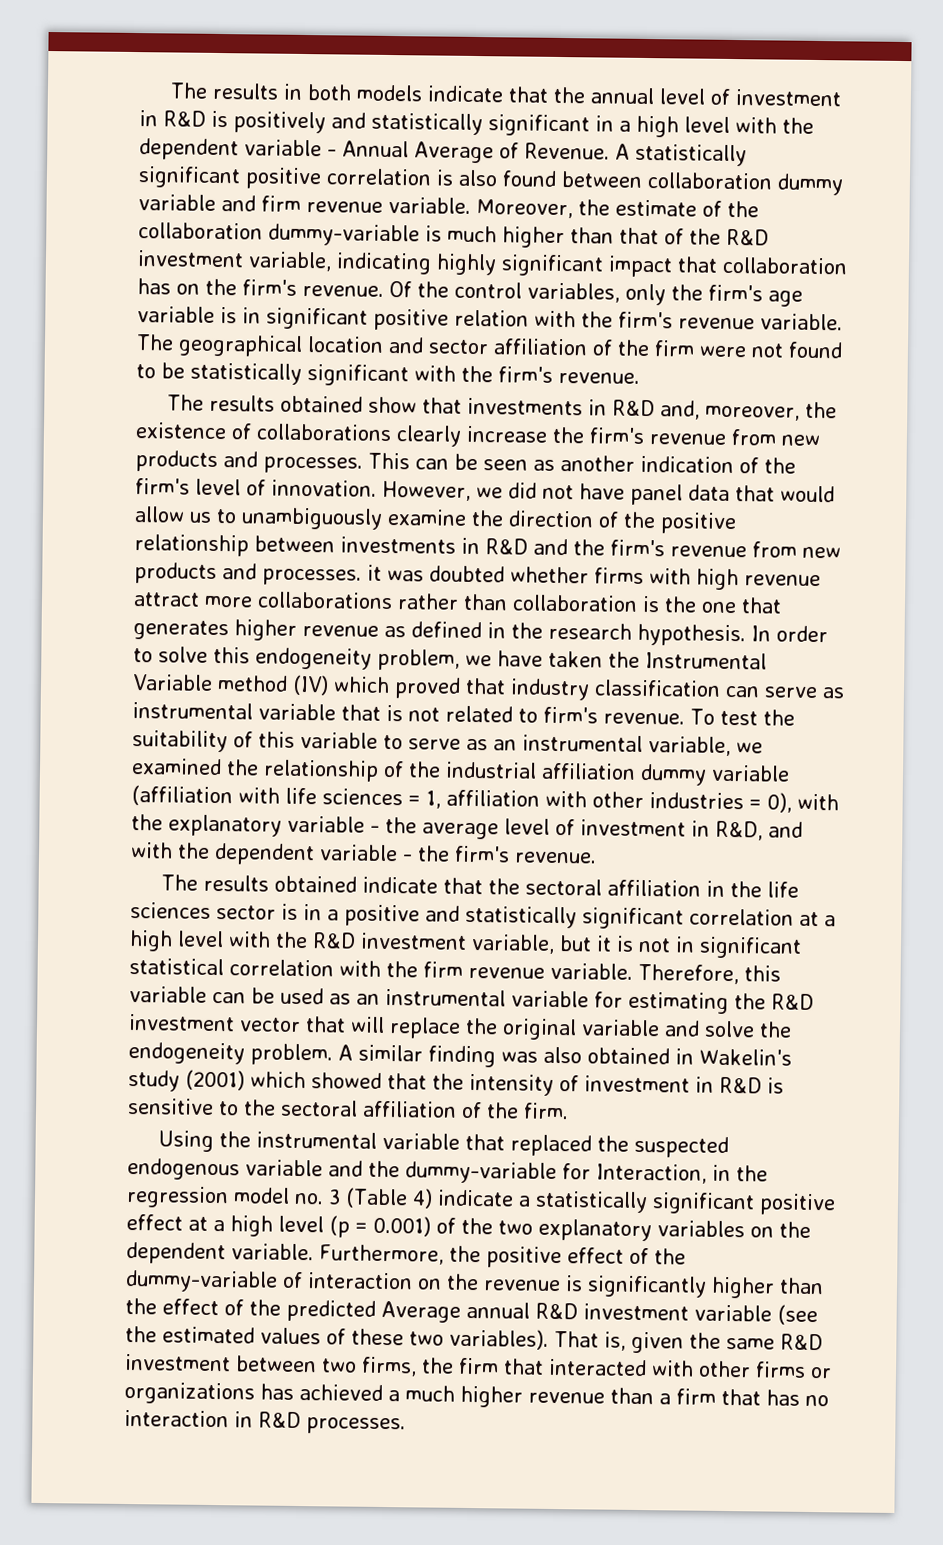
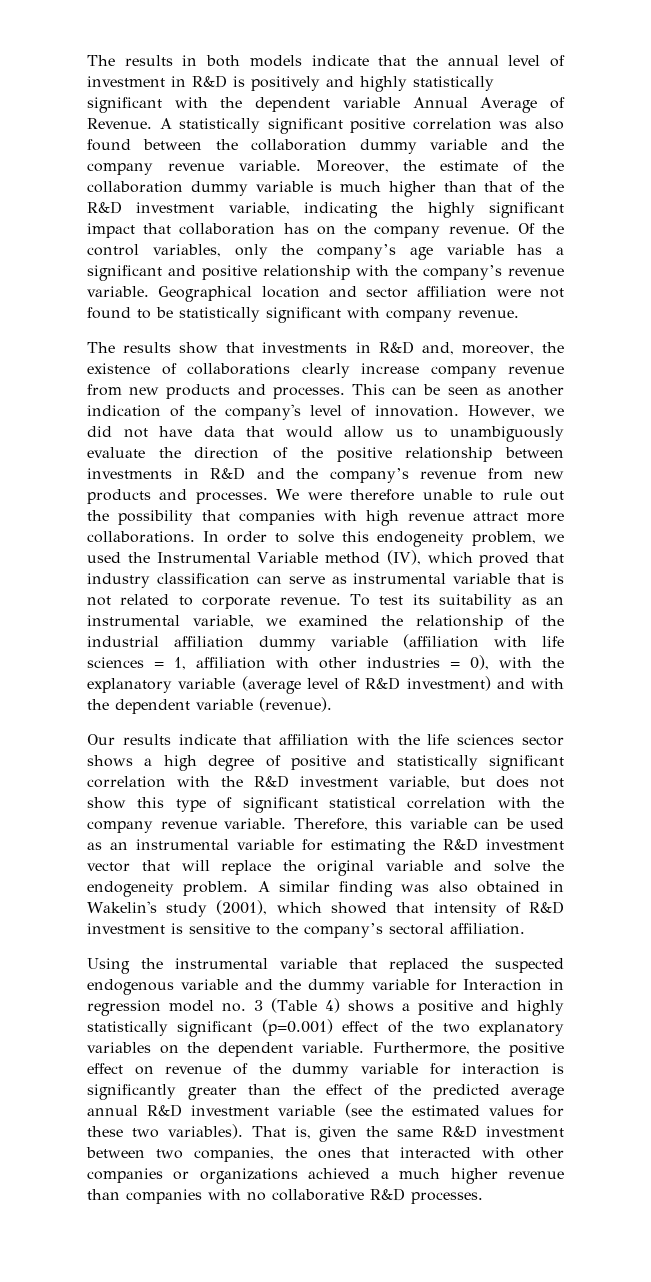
- The results in both models indicate that the annual level of investment in R&D is positively and statistically significant in a high level with the dependent variable - Annual Average of Revenue.
+ The results in both models indicate that the annual level of investment in R&D is positively and highly statistically significant with the dependent variable Annual Average of Revenue.
- A statistically significant positive correlation is also found between collaboration dummy variable and firm revenue variable.
+ A statistically significant positive correlation was also found between the collaboration dummy variable and the company revenue variable.
- Moreover, the estimate of the collaboration dummy-variable is much higher than that of the R&D investment variable, indicating highly significant impact that collaboration has on the firm's revenue.
+ Moreover, the estimate of the collaboration dummy variable is much higher than that of the R&D investment variable, indicating the highly significant impact that collaboration has on the company revenue.
- Of the control variables, only the firm's age variable is in significant positive relation with the firm's revenue variable. The geographical location and sector affiliation of the firm were not found to be statistically significant with the firm's revenue.
- The results obtained show that investments in R&D and, moreover, the existence of collaborations clearly increase the firm's revenue from new products and processes.
+ Of the control variables, only the company’s age variable has a significant and positive relationship with the company’s revenue variable. Geographical location and sector affiliation were not found to be statistically significant with company revenue.
+ The results show that investments in R&D and, moreover, the existence of collaborations clearly increase company revenue from new products and processes.
- This can be seen as another indication of the firm's level of innovation.
+ This can be seen as another indication of the company's level of innovation.
- However, we did not have panel data that would allow us to unambiguously examine the direction of the positive relationship between investments in R&D and the firm's revenue from new products and processes. it was doubted whether firms with high revenue attract more collaborations rather than collaboration is the one that generates higher revenue as defined in the research hypothesis.
+ However, we did not have data that would allow us to unambiguously evaluate the direction of the positive relationship between investments in R&D and the company’s revenue from new products and processes. We were therefore unable to rule out the possibility that companies with high revenue attract more collaborations.
- In order to solve this endogeneity problem, we have taken the Instrumental Variable method (IV) which proved that industry classification can serve as instrumental variable that is not related to firm's revenue.
+ In order to solve this endogeneity problem, we used the Instrumental Variable method (IV), which proved that industry classification can serve as instrumental variable that is not related to corporate revenue.
- To test the suitability of this variable to serve as an instrumental variable, we examined the relationship of the industrial affiliation dummy variable (affiliation with life sciences = 1, affiliation with other industries = 0), with the explanatory variable - the average level of investment in R&D, and with the dependent variable - the firm's revenue.
- The results obtained indicate that the sectoral affiliation in the life sciences sector is in a positive and statistically significant correlation at a high level with the R&D investment variable, but it is not in significant statistical correlation with the firm revenue variable.
+ To test its suitability as an instrumental variable, we examined the relationship of the industrial affiliation dummy variable (affiliation with life sciences = 1, affiliation with other industries = 0), with the explanatory variable (average level of R&D investment) and with the dependent variable (revenue).
+ Our results indicate that affiliation with the life sciences sector shows a high degree of positive and statistically significant correlation with the R&D investment variable, but does not show this type of significant statistical correlation with the company revenue variable.
- A similar finding was also obtained in Wakelin's study (2001) which showed that the intensity of investment in R&D is sensitive to the sectoral affiliation of the firm.
+ A similar finding was also obtained in Wakelin's study (2001), which showed that intensity of R&D investment is sensitive to the company’s sectoral affiliation.
- Using the instrumental variable that replaced the suspected endogenous variable and the dummy-variable for Interaction, in the regression model no. 3 (Table 4) indicate a statistically significant positive effect at a high level (p = 0.001) of the two explanatory variables on the dependent variable.
+ Using the instrumental variable that replaced the suspected endogenous variable and the dummy variable for Interaction in regression model no. 3 (Table 4) shows a positive and highly statistically significant (p=0.001) effect of the two explanatory variables on the dependent variable.
- Furthermore, the positive effect of the dummy-variable of interaction on the revenue is significantly higher than the effect of the predicted Average annual R&D investment variable (see the estimated values of these two variables).
+ Furthermore, the positive effect on revenue of the dummy variable for interaction is significantly greater than the effect of the predicted average annual R&D investment variable (see the estimated values for these two variables).
- That is, given the same R&D investment between two firms, the firm that interacted with other firms or organizations has achieved a much higher revenue than a firm that has no interaction in R&D processes.
+ That is, given the same R&D investment between two companies, the ones that interacted with other companies or organizations achieved a much higher revenue than companies with no collaborative R&D processes.

